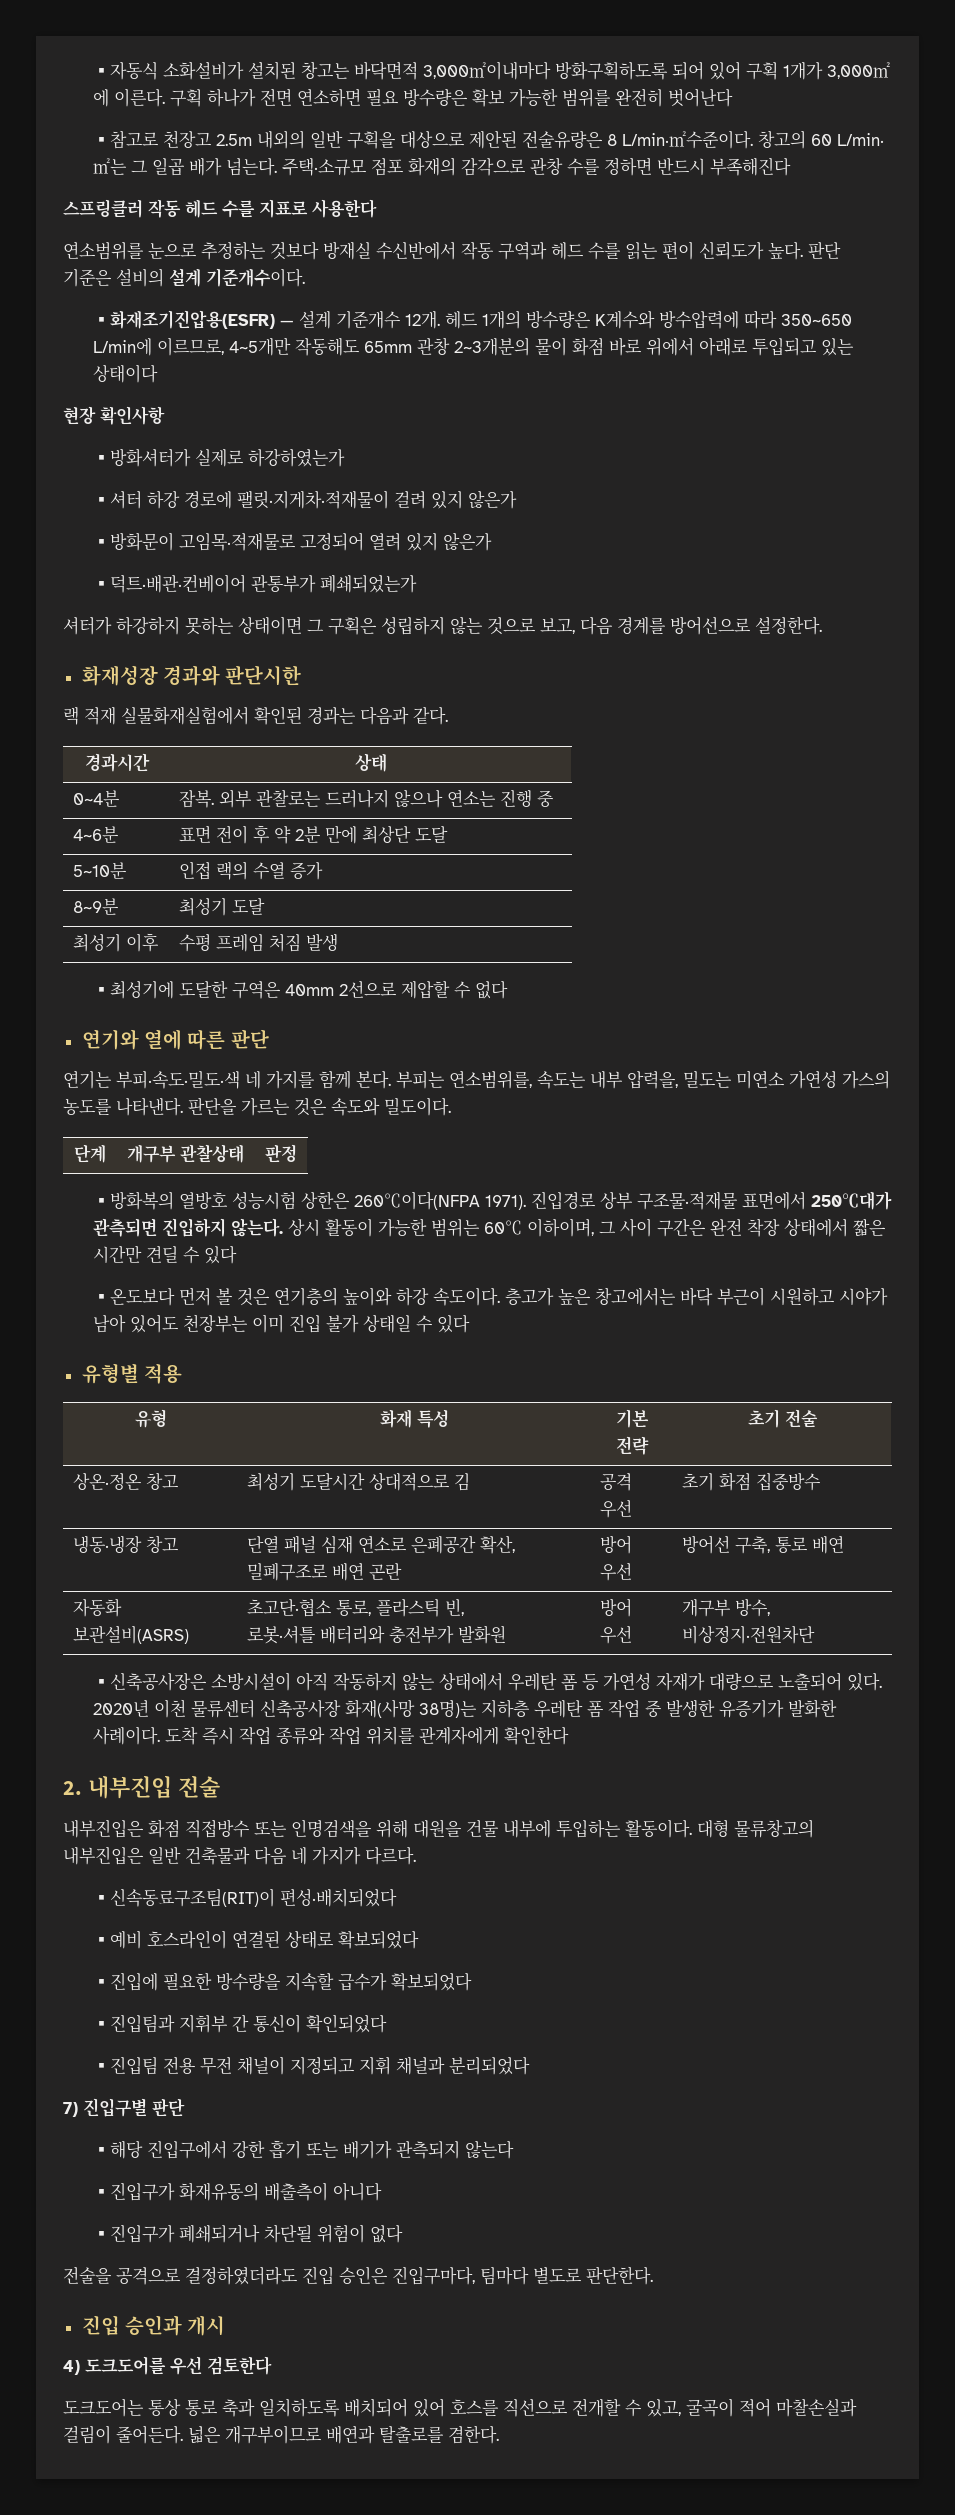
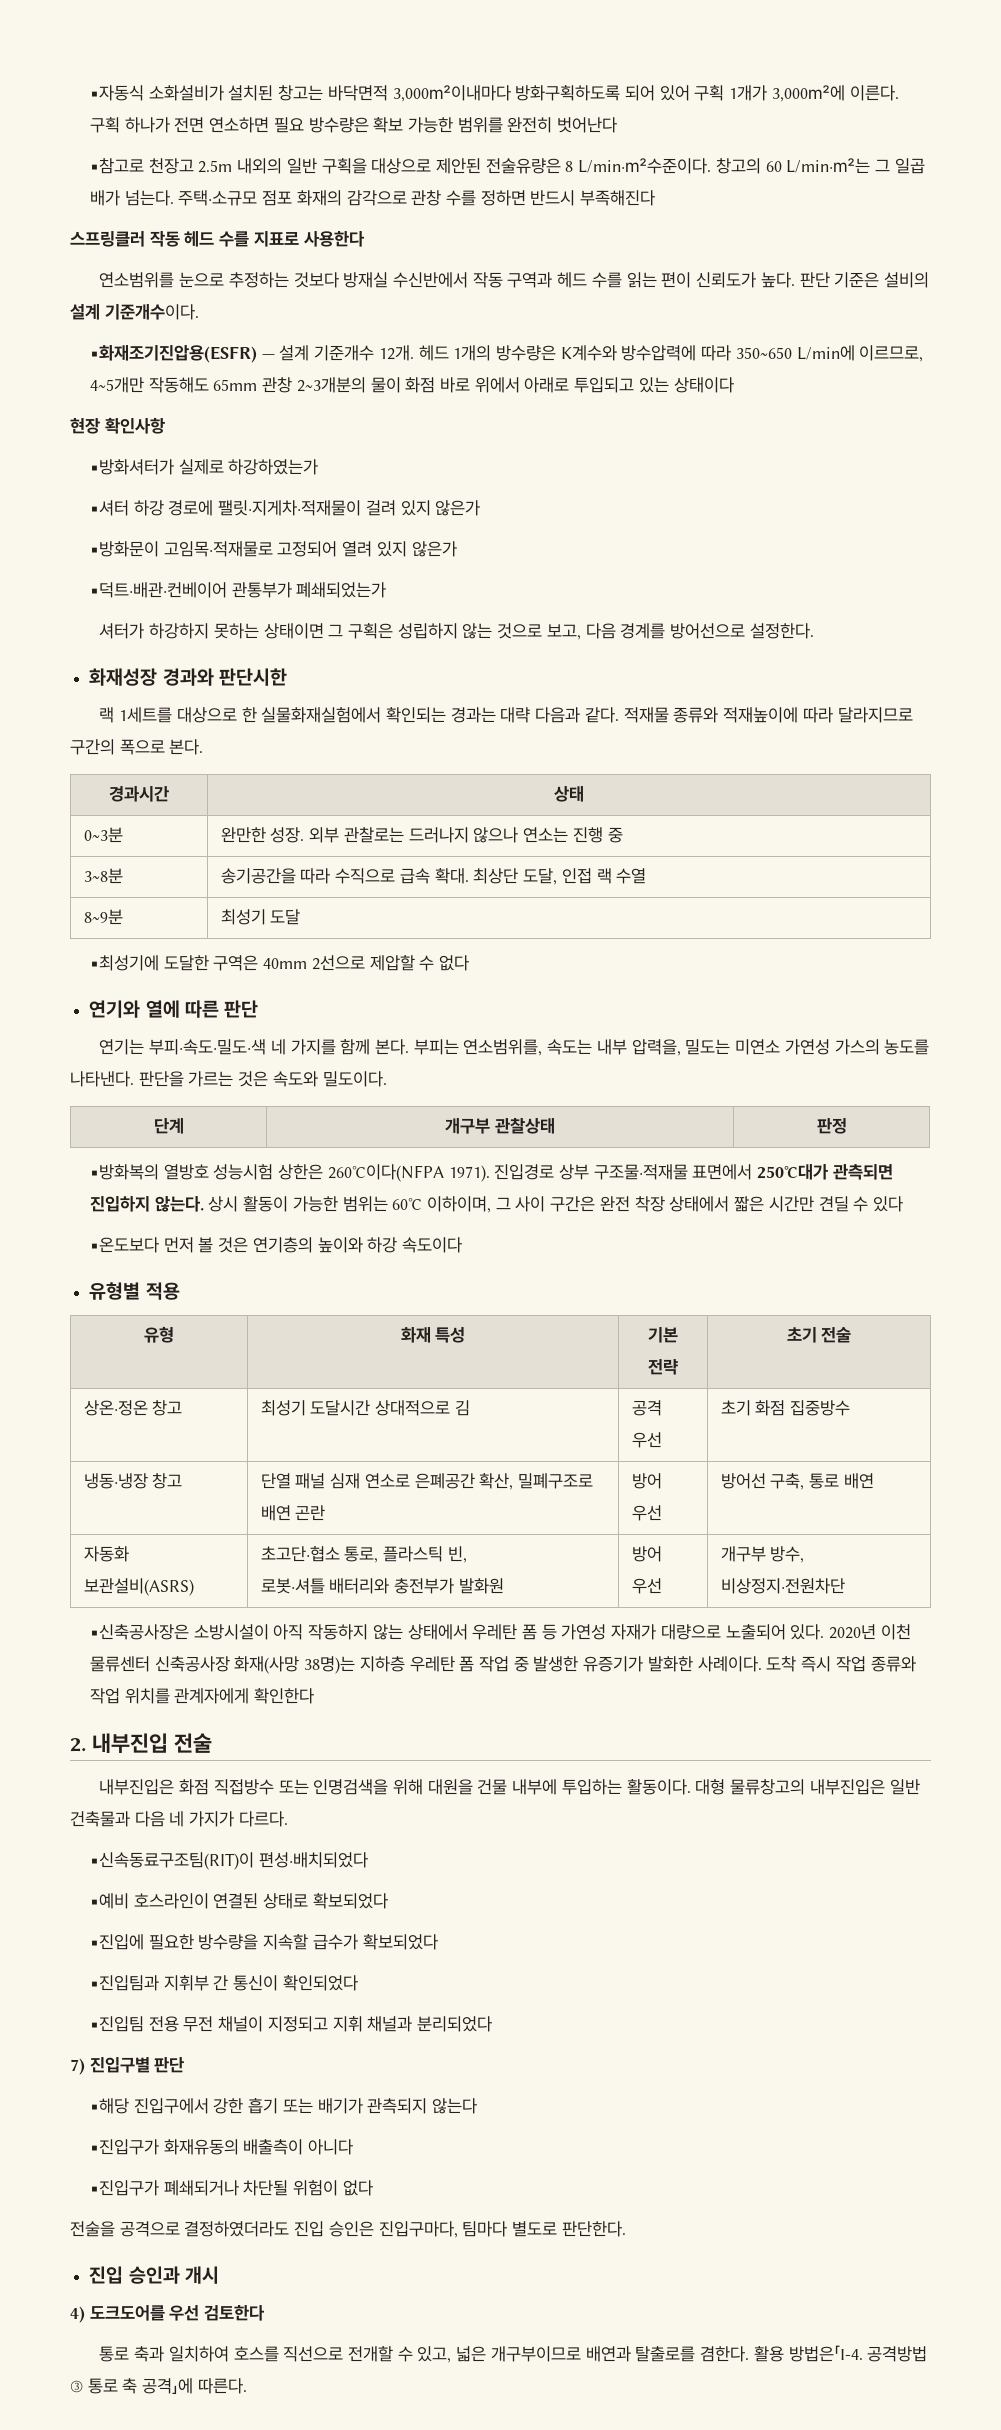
- 랙 적재 실물화재실험에서 확인된 경과는 다음과 같다.
+ 랙 1세트를 대상으로 한 실물화재실험에서 확인되는 경과는 대략 다음과 같다. 적재물 종류와 적재높이에 따라 달라지므로 구간의 폭으로 본다.
- 0~4분 | 잠복. 외부 관찰로는 드러나지 않으나 연소는 진행 중
+ 0~3분 | 완만한 성장. 외부 관찰로는 드러나지 않으나 연소는 진행 중
- 4~6분 | 표면 전이 후 약 2분 만에 최상단 도달
- 5~10분 | 인접 랙의 수열 증가
+ 3~8분 | 송기공간을 따라 수직으로 급속 확대. 최상단 도달, 인접 랙 수열
- 최성기 이후 | 수평 프레임 처짐 발생
- ▪온도보다 먼저 볼 것은 연기층의 높이와 하강 속도이다. 층고가 높은 창고에서는 바닥 부근이 시원하고 시야가 남아 있어도 천장부는 이미 진입 불가 상태일 수 있다
+ ▪온도보다 먼저 볼 것은 연기층의 높이와 하강 속도이다
- 도크도어는 통상 통로 축과 일치하도록 배치되어 있어 호스를 직선으로 전개할 수 있고, 굴곡이 적어 마찰손실과 걸림이 줄어든다. 넓은 개구부이므로 배연과 탈출로를 겸한다.
+ 통로 축과 일치하여 호스를 직선으로 전개할 수 있고, 넓은 개구부이므로 배연과 탈출로를 겸한다.
+ 활용 방법은「Ⅰ-4. 공격방법 ③ 통로 축 공격」에 따른다.

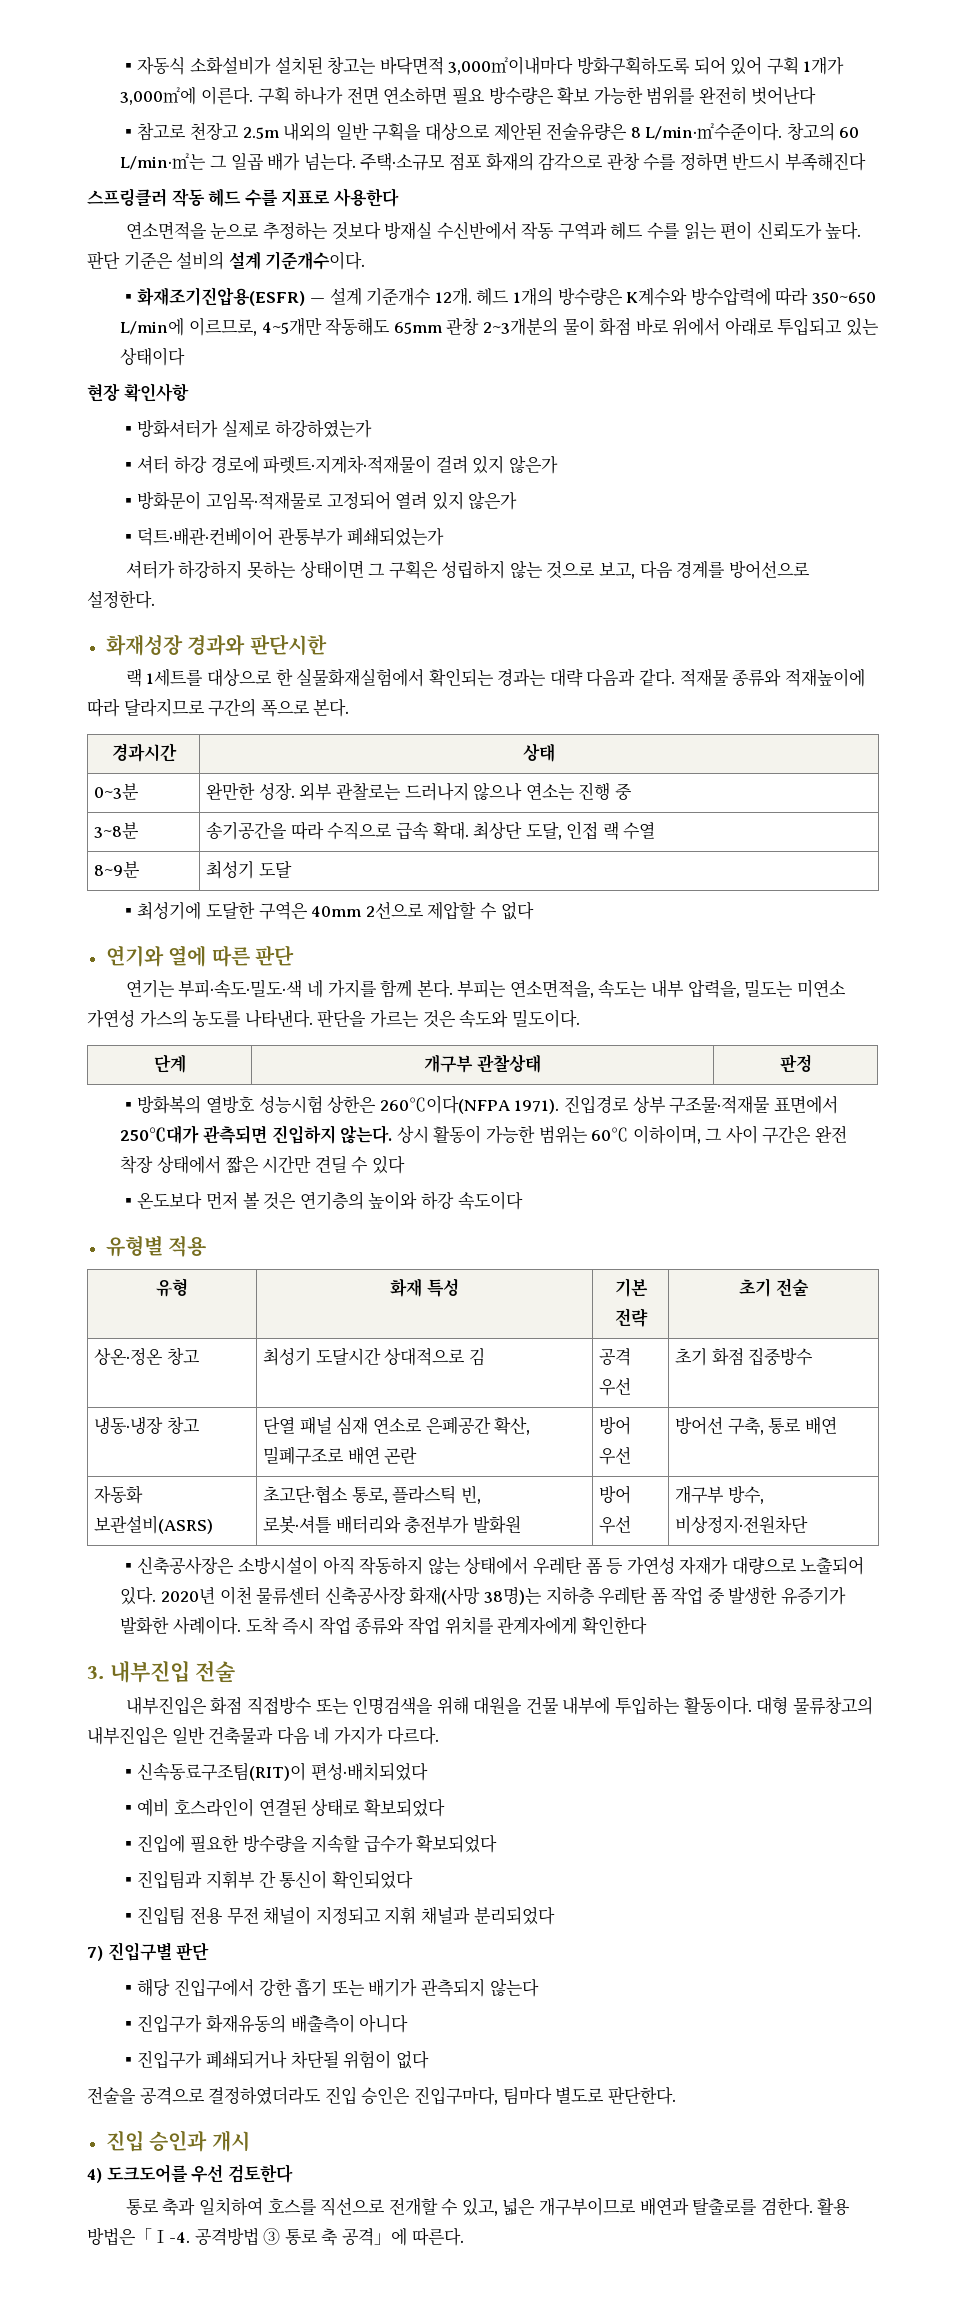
- 연소범위를 눈으로 추정하는 것보다 방재실 수신반에서 작동 구역과 헤드 수를 읽는 편이 신뢰도가 높다.
+ 연소면적을 눈으로 추정하는 것보다 방재실 수신반에서 작동 구역과 헤드 수를 읽는 편이 신뢰도가 높다.
- ▪셔터 하강 경로에 팰릿·지게차·적재물이 걸려 있지 않은가
+ ▪셔터 하강 경로에 파렛트·지게차·적재물이 걸려 있지 않은가
- 부피는 연소범위를, 속도는 내부 압력을, 밀도는 미연소 가연성 가스의 농도를 나타낸다.
+ 부피는 연소면적을, 속도는 내부 압력을, 밀도는 미연소 가연성 가스의 농도를 나타낸다.
- 2. 내부진입 전술
+ 3. 내부진입 전술

